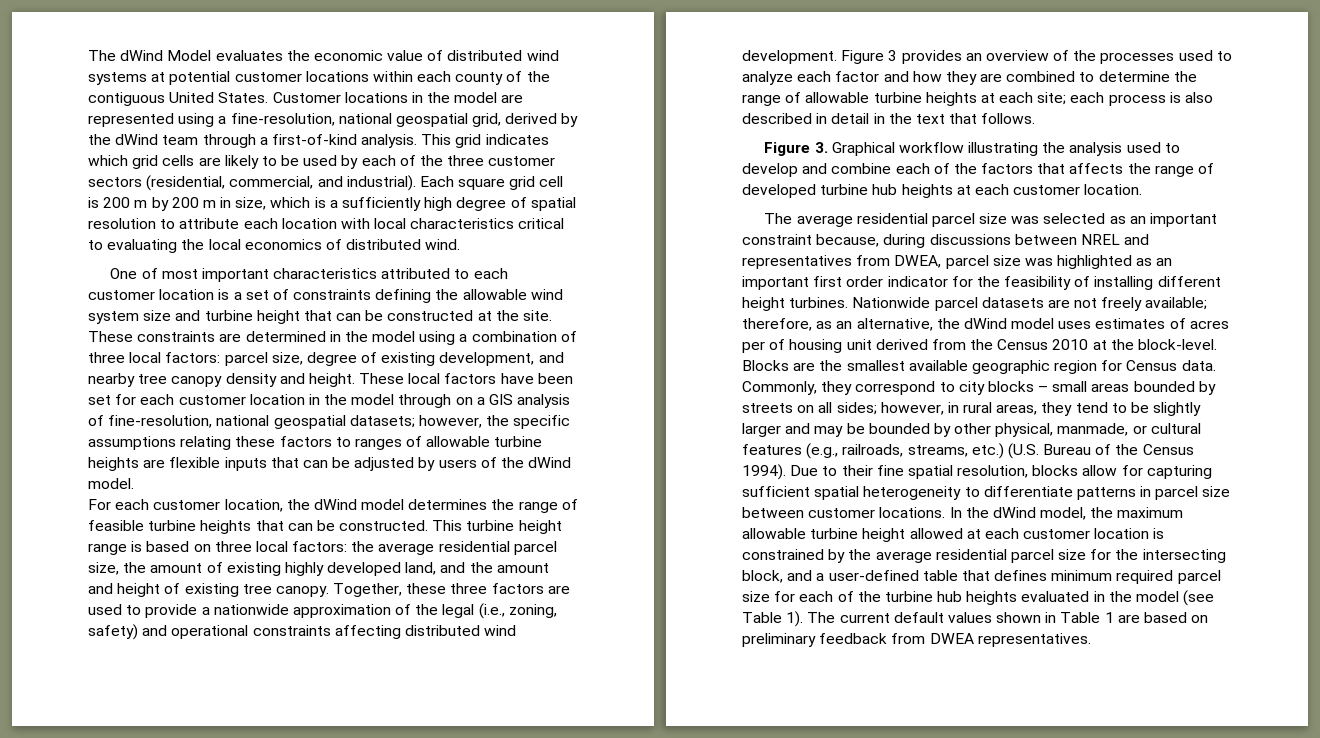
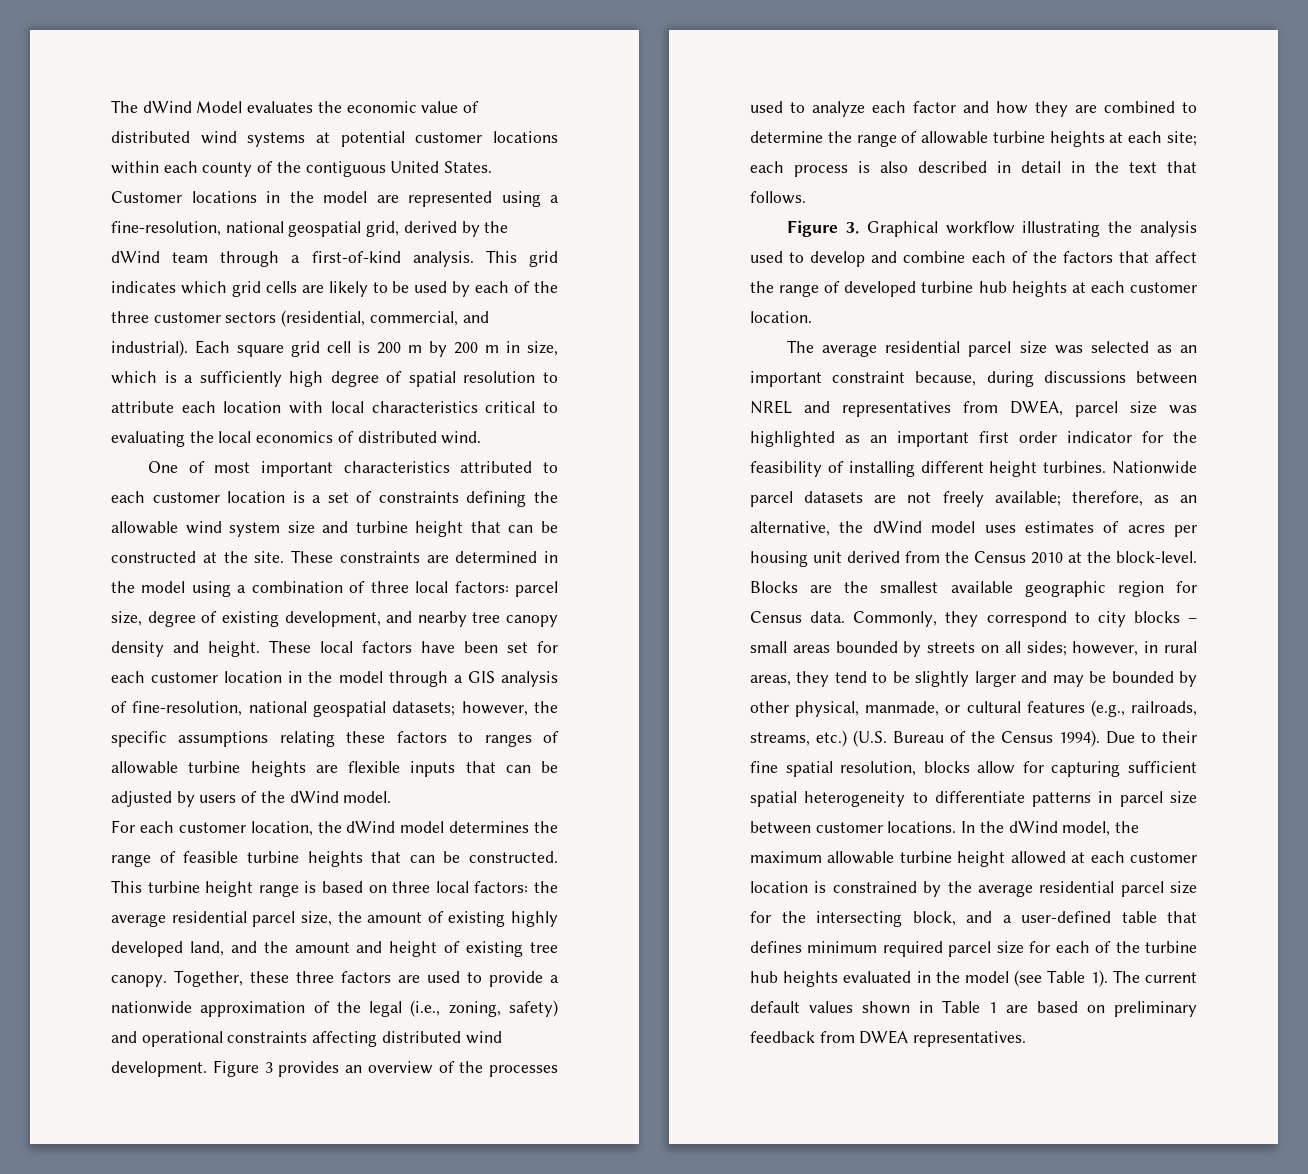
- These local factors have been set for each customer location in the model through on a GIS analysis of fine-resolution, national geospatial datasets; however, the specific assumptions relating these factors to ranges of allowable turbine heights are flexible inputs that can be adjusted by users of the dWind model.
+ These local factors have been set for each customer location in the model through a GIS analysis of fine-resolution, national geospatial datasets; however, the specific assumptions relating these factors to ranges of allowable turbine heights are flexible inputs that can be adjusted by users of the dWind model.
- Figure 3. Graphical workflow illustrating the analysis used to develop and combine each of the factors that affects the range of developed turbine hub heights at each customer location.
+ Figure 3. Graphical workflow illustrating the analysis used to develop and combine each of the factors that affect the range of developed turbine hub heights at each customer location.
- Nationwide parcel datasets are not freely available; therefore, as an alternative, the dWind model uses estimates of acres per of housing unit derived from the Census 2010 at the block-level.
+ Nationwide parcel datasets are not freely available; therefore, as an alternative, the dWind model uses estimates of acres per housing unit derived from the Census 2010 at the block-level.

